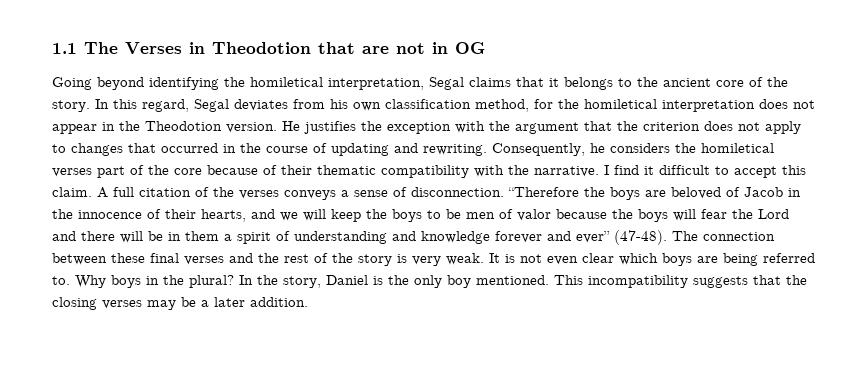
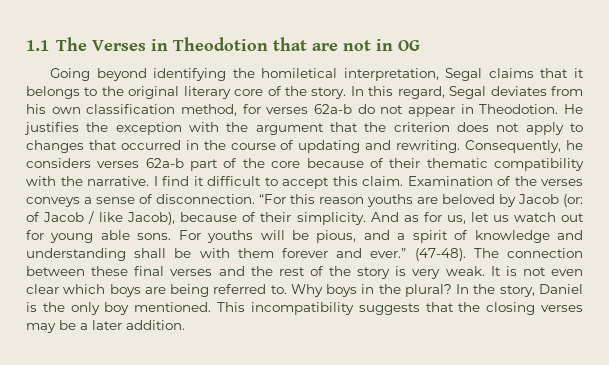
- Going beyond identifying the homiletical interpretation, Segal claims that it belongs to the ancient core of the story.
+ Going beyond identifying the homiletical interpretation, Segal claims that it belongs to the original literary core of the story.
- In this regard, Segal deviates from his own classification method, for the homiletical interpretation does not appear in the Theodotion version.
+ In this regard, Segal deviates from his own classification method, for verses 62a-b do not appear in Theodotion.
- Consequently, he considers the homiletical verses part of the core because of their thematic compatibility with the narrative.
+ Consequently, he considers verses 62a-b part of the core because of their thematic compatibility with the narrative.
- A full citation of the verses conveys a sense of disconnection.
+ Examination of the verses conveys a sense of disconnection.
- “Therefore the boys are beloved of Jacob in the innocence of their hearts, and we will keep the boys to be men of valor because the boys will fear the Lord and there will be in them a spirit of understanding and knowledge forever and ever” (47-48).
+ “For this reason youths are beloved by Jacob (or: of Jacob / like Jacob), because of their simplicity. And as for us, let us watch out for young able sons. For youths will be pious, and a spirit of knowledge and understanding shall be with them forever and ever.” (47-48).

